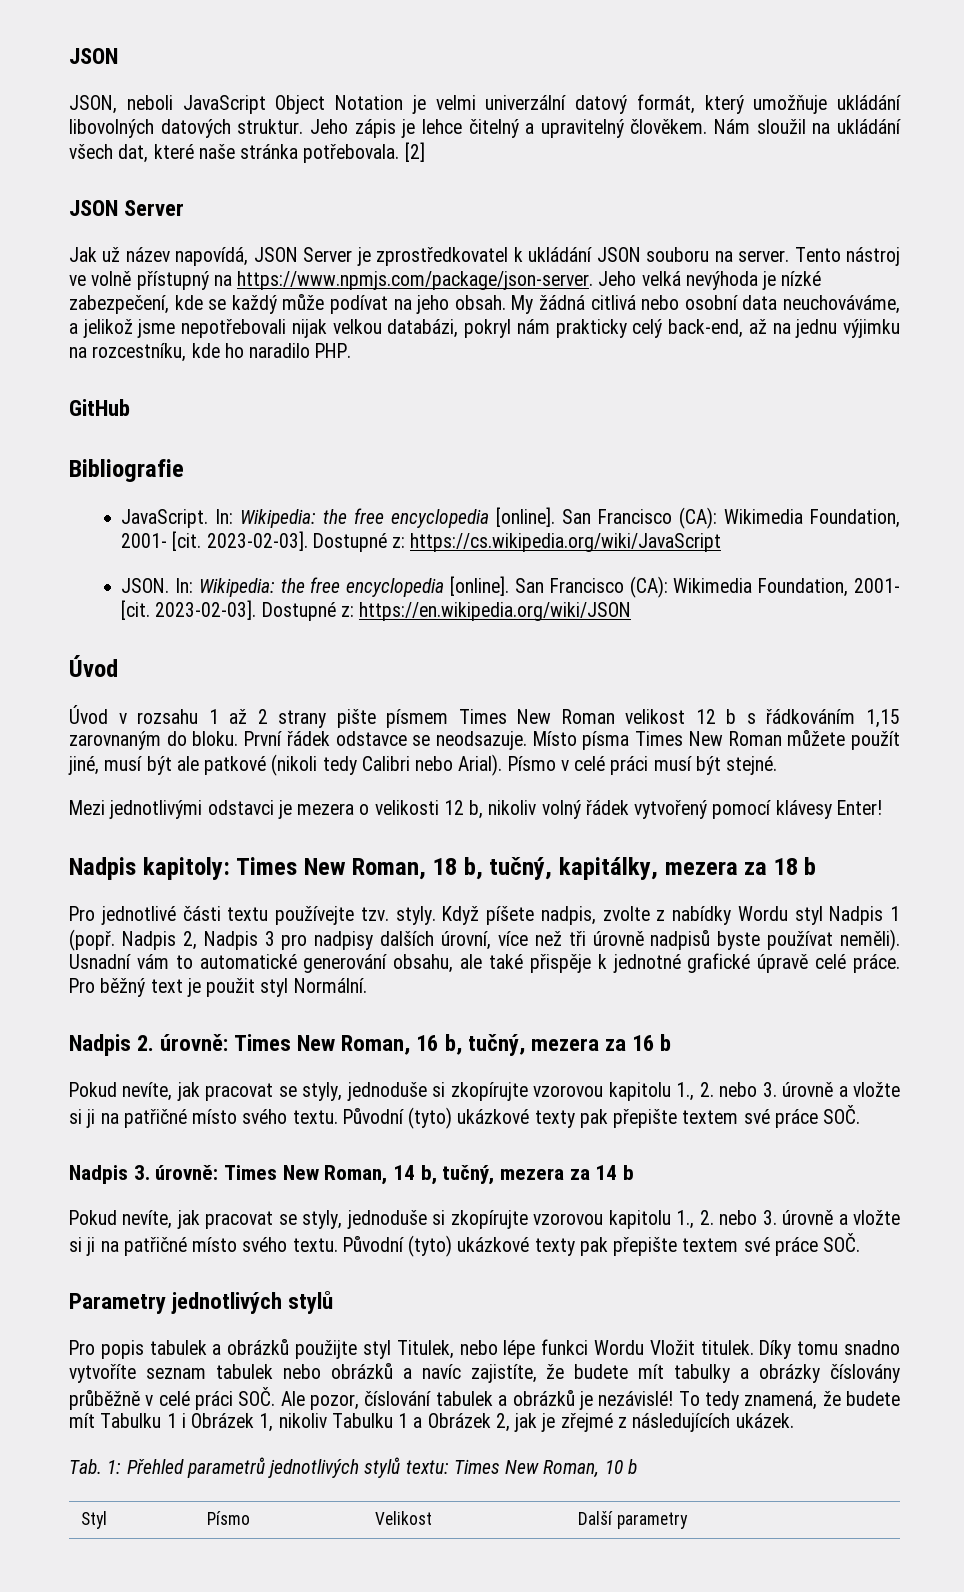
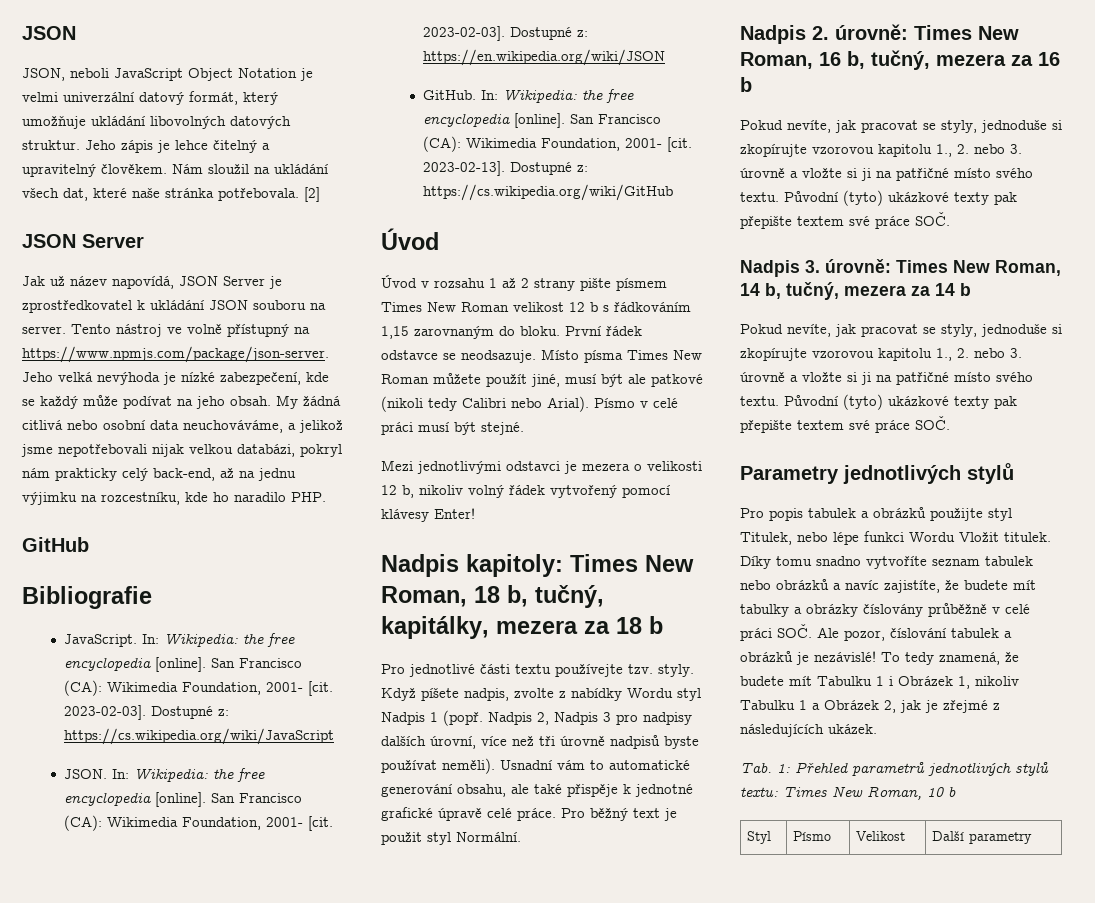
+ GitHub. In: Wikipedia: the free encyclopedia [online]. San Francisco (CA): Wikimedia Foundation, 2001- [cit. 2023-02-13]. Dostupné z: https://cs.wikipedia.org/wiki/GitHub

